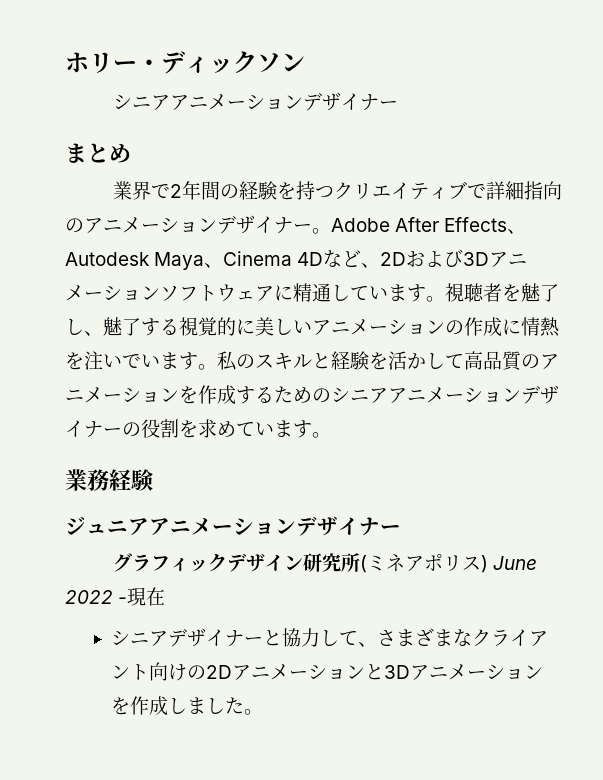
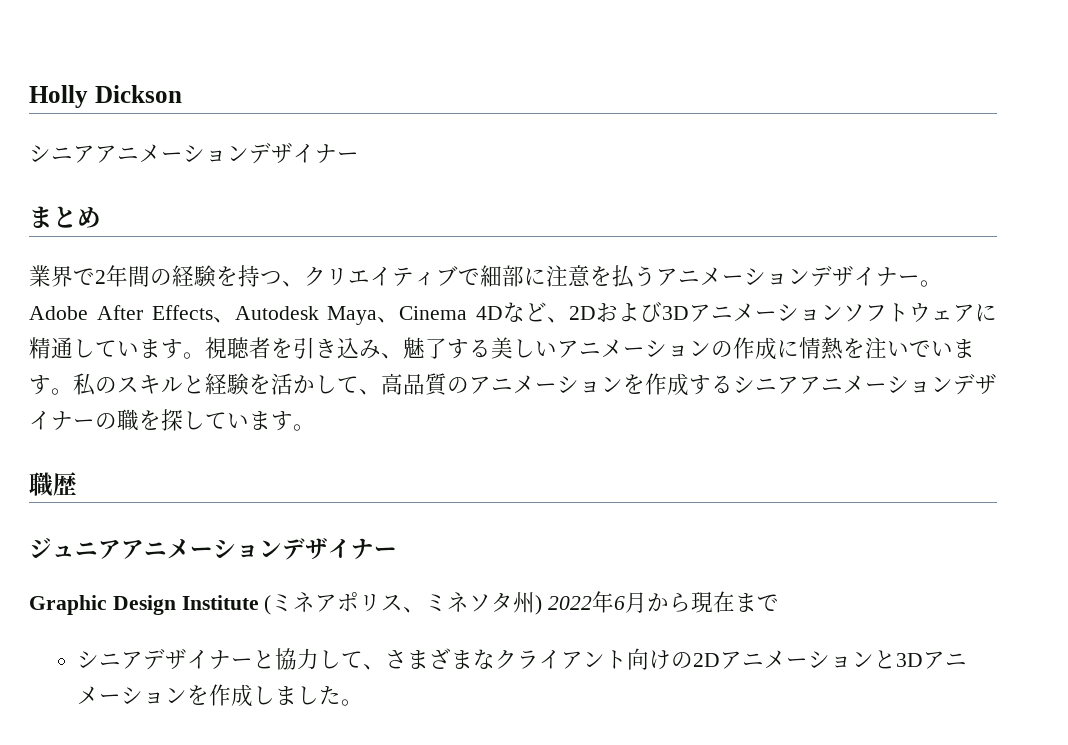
- ホリー・ディックソン
+ Holly Dickson
- 業界で2年間の経験を持つクリエイティブで詳細指向のアニメーションデザイナー。
+ 業界で2年間の経験を持つ、クリエイティブで細部に注意を払うアニメーションデザイナー。
- 視聴者を魅了し、魅了する視覚的に美しいアニメーションの作成に情熱を注いでいます。
+ 視聴者を引き込み、魅了する美しいアニメーションの作成に情熱を注いでいます。
- 私のスキルと経験を活かして高品質のアニメーションを作成するためのシニアアニメーションデザイナーの役割を求めています。
+ 私のスキルと経験を活かして、高品質のアニメーションを作成するシニアアニメーションデザイナーの職を探しています。
- 業務経験
+ 職歴
- グラフィックデザイン研究所(ミネアポリス) June 2022 -現在
+ Graphic Design Institute (ミネアポリス、ミネソタ州) 2022年6月から現在まで

